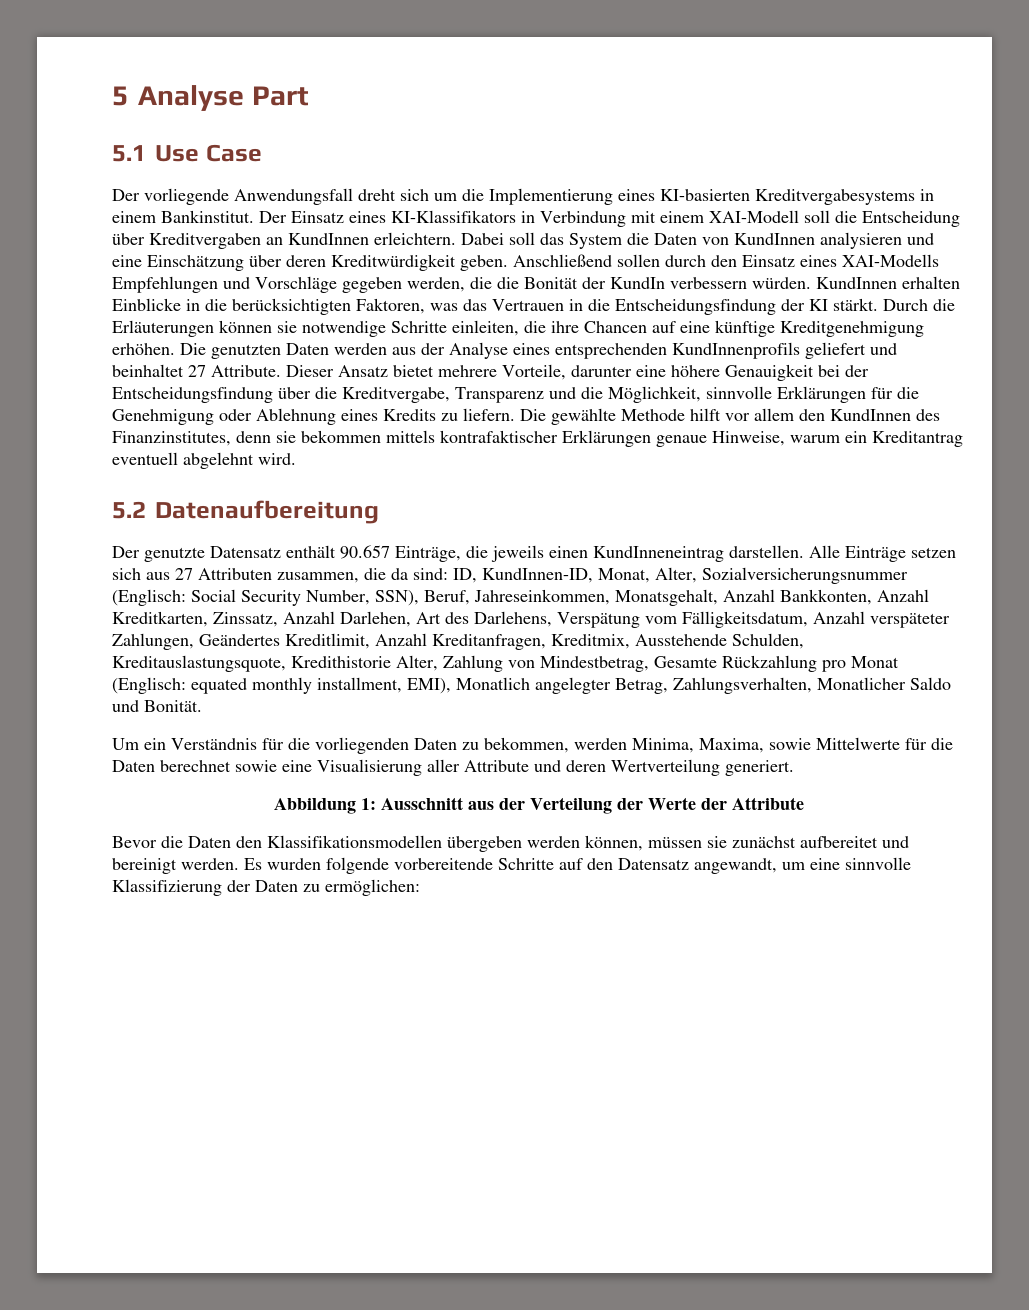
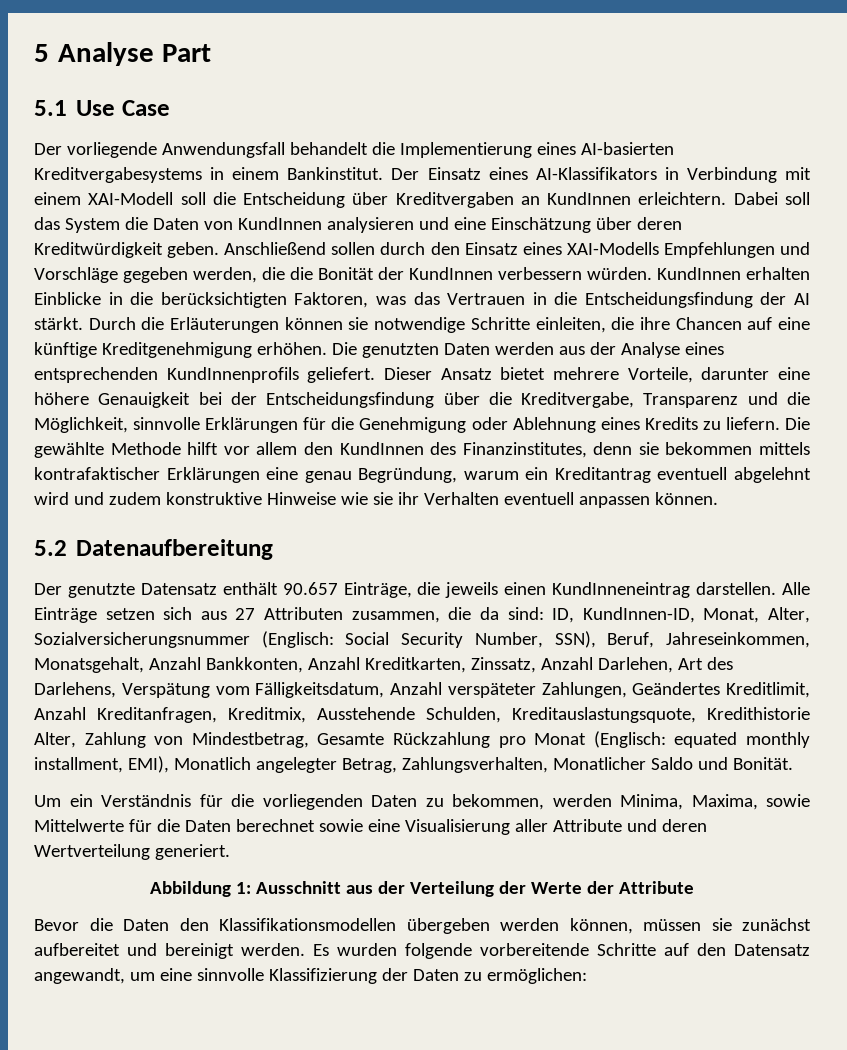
- Der vorliegende Anwendungsfall dreht sich um die Implementierung eines KI-basierten Kreditvergabesystems in einem Bankinstitut.
+ Der vorliegende Anwendungsfall behandelt die Implementierung eines AI-basierten Kreditvergabesystems in einem Bankinstitut.
- Der Einsatz eines KI-Klassifikators in Verbindung mit einem XAI-Modell soll die Entscheidung über Kreditvergaben an KundInnen erleichtern.
+ Der Einsatz eines AI-Klassifikators in Verbindung mit einem XAI-Modell soll die Entscheidung über Kreditvergaben an KundInnen erleichtern.
- Anschließend sollen durch den Einsatz eines XAI-Modells Empfehlungen und Vorschläge gegeben werden, die die Bonität der KundIn verbessern würden.
+ Anschließend sollen durch den Einsatz eines XAI-Modells Empfehlungen und Vorschläge gegeben werden, die die Bonität der KundInnen verbessern würden.
- KundInnen erhalten Einblicke in die berücksichtigten Faktoren, was das Vertrauen in die Entscheidungsfindung der KI stärkt.
+ KundInnen erhalten Einblicke in die berücksichtigten Faktoren, was das Vertrauen in die Entscheidungsfindung der AI stärkt.
- Die genutzten Daten werden aus der Analyse eines entsprechenden KundInnenprofils geliefert und beinhaltet 27 Attribute.
+ Die genutzten Daten werden aus der Analyse eines entsprechenden KundInnenprofils geliefert.
- Die gewählte Methode hilft vor allem den KundInnen des Finanzinstitutes, denn sie bekommen mittels kontrafaktischer Erklärungen genaue Hinweise, warum ein Kreditantrag eventuell abgelehnt wird.
+ Die gewählte Methode hilft vor allem den KundInnen des Finanzinstitutes, denn sie bekommen mittels kontrafaktischer Erklärungen eine genau Begründung, warum ein Kreditantrag eventuell abgelehnt wird und zudem konstruktive Hinweise wie sie ihr Verhalten eventuell anpassen können.

